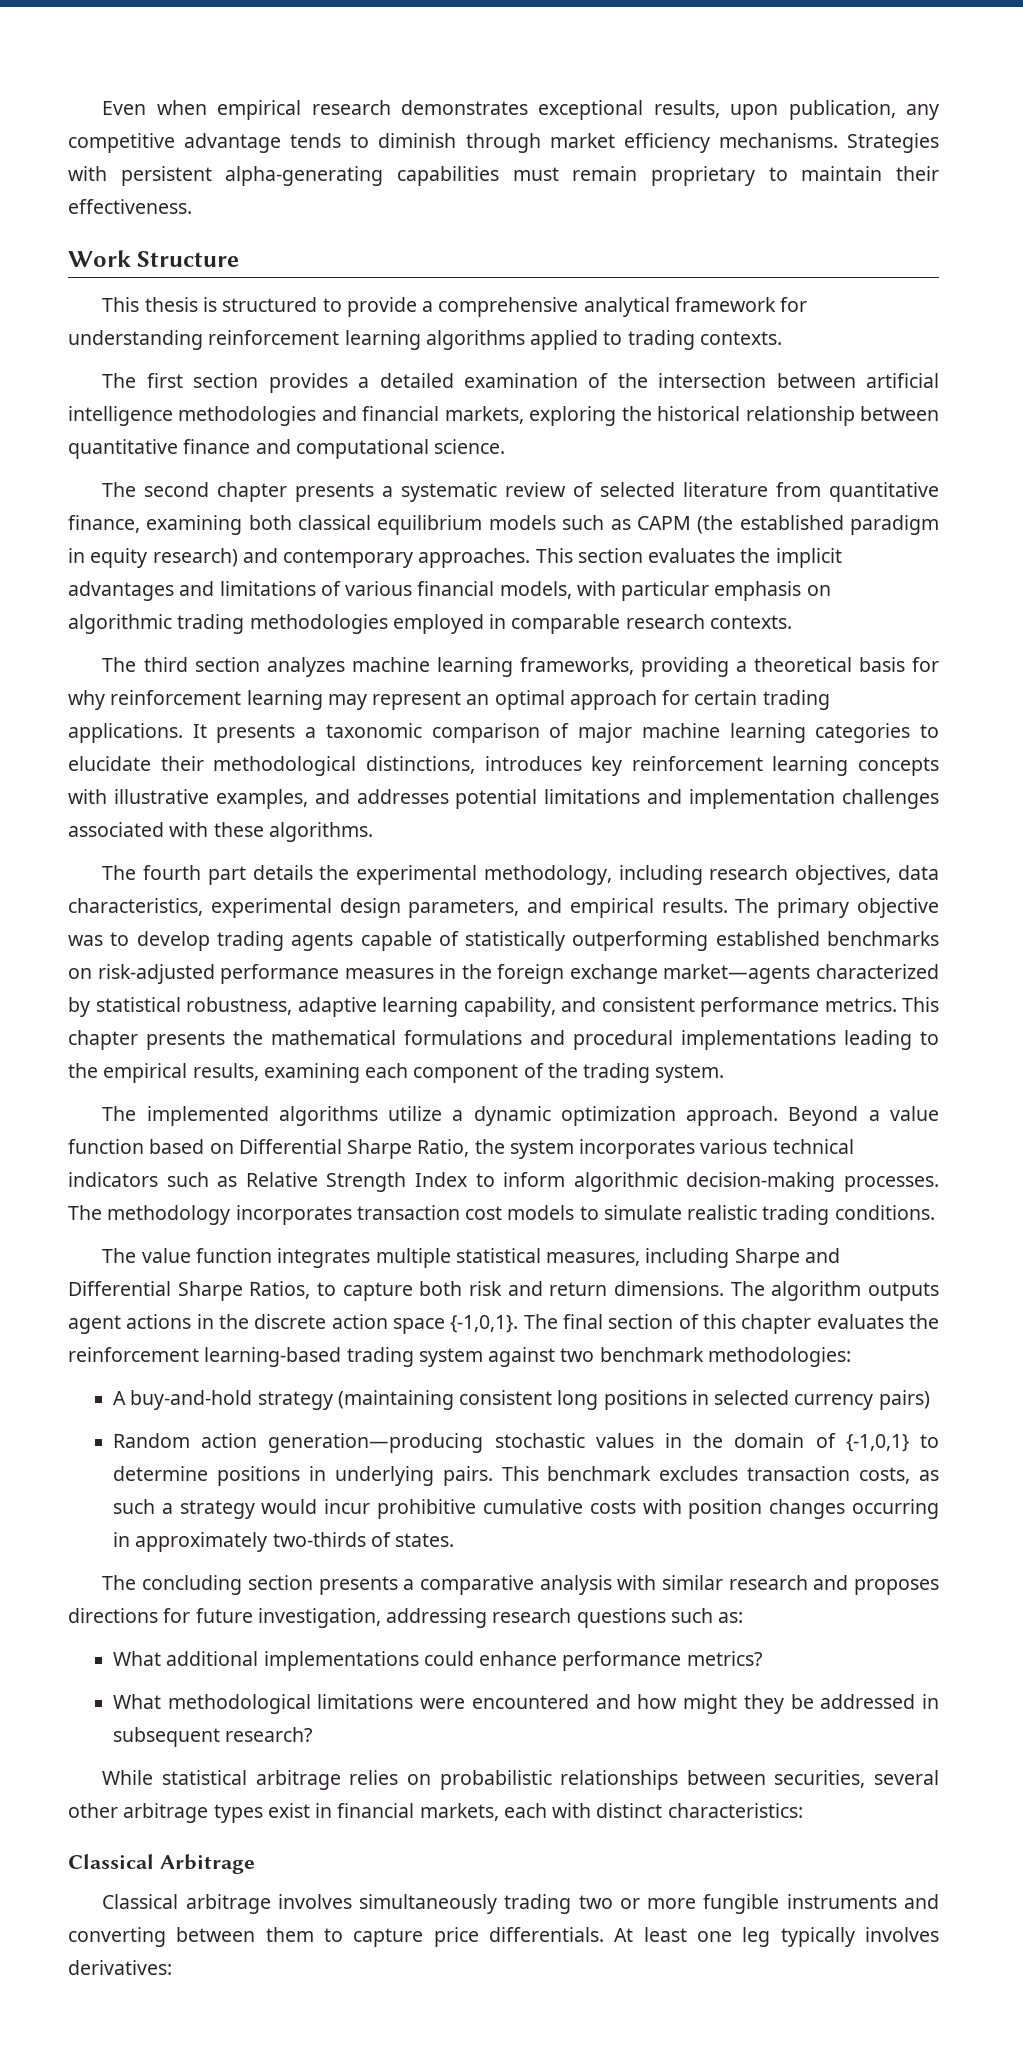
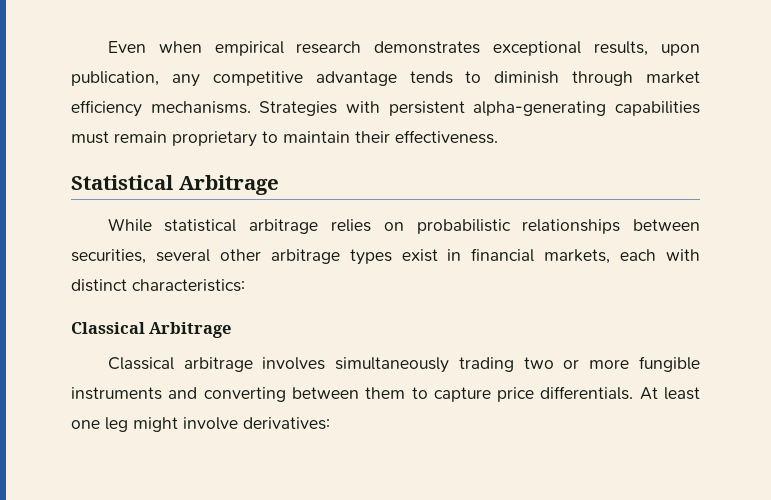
- Work Structure
- This thesis is structured to provide a comprehensive analytical framework for understanding reinforcement learning algorithms applied to trading contexts.
- The first section provides a detailed examination of the intersection between artificial intelligence methodologies and financial markets, exploring the historical relationship between quantitative finance and computational science.
- The second chapter presents a systematic review of selected literature from quantitative finance, examining both classical equilibrium models such as CAPM (the established paradigm in equity research) and contemporary approaches. This section evaluates the implicit advantages and limitations of various financial models, with particular emphasis on algorithmic trading methodologies employed in comparable research contexts.
- The third section analyzes machine learning frameworks, providing a theoretical basis for why reinforcement learning may represent an optimal approach for certain trading applications. It presents a taxonomic comparison of major machine learning categories to elucidate their methodological distinctions, introduces key reinforcement learning concepts with illustrative examples, and addresses potential limitations and implementation challenges associated with these algorithms.
- The fourth part details the experimental methodology, including research objectives, data characteristics, experimental design parameters, and empirical results. The primary objective was to develop trading agents capable of statistically outperforming established benchmarks on risk-adjusted performance measures in the foreign exchange market—agents characterized by statistical robustness, adaptive learning capability, and consistent performance metrics. This chapter presents the mathematical formulations and procedural implementations leading to the empirical results, examining each component of the trading system.
- The implemented algorithms utilize a dynamic optimization approach. Beyond a value function based on Differential Sharpe Ratio, the system incorporates various technical indicators such as Relative Strength Index to inform algorithmic decision-making processes. The methodology incorporates transaction cost models to simulate realistic trading conditions.
- The value function integrates multiple statistical measures, including Sharpe and Differential Sharpe Ratios, to capture both risk and return dimensions. The algorithm outputs agent actions in the discrete action space {-1,0,1}. The final section of this chapter evaluates the reinforcement learning-based trading system against two benchmark methodologies:
- A buy-and-hold strategy (maintaining consistent long positions in selected currency pairs)
- Random action generation—producing stochastic values in the domain of {-1,0,1} to determine positions in underlying pairs. This benchmark excludes transaction costs, as such a strategy would incur prohibitive cumulative costs with position changes occurring in approximately two-thirds of states.
- The concluding section presents a comparative analysis with similar research and proposes directions for future investigation, addressing research questions such as:
- What additional implementations could enhance performance metrics?
- What methodological limitations were encountered and how might they be addressed in subsequent research?
+ Statistical Arbitrage
- At least one leg typically involves derivatives:
+ At least one leg might involve derivatives:

